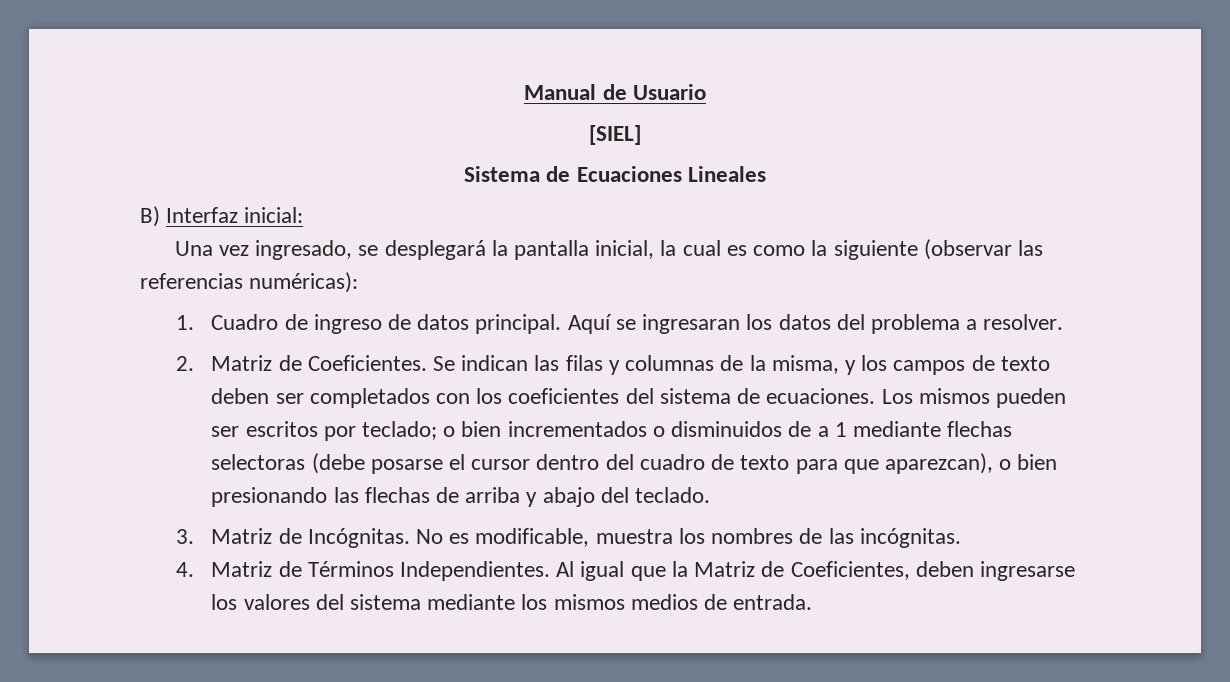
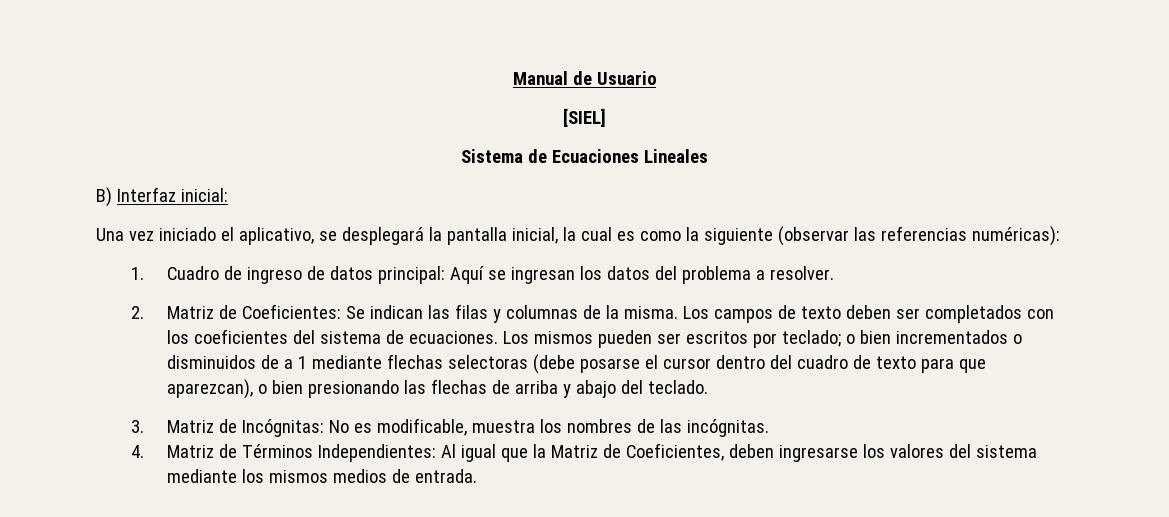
- Una vez ingresado, se desplegará la pantalla inicial, la cual es como la siguiente (observar las referencias numéricas):
+ Una vez iniciado el aplicativo, se desplegará la pantalla inicial, la cual es como la siguiente (observar las referencias numéricas):
- 1. Cuadro de ingreso de datos principal. Aquí se ingresaran los datos del problema a resolver.
+ 1. Cuadro de ingreso de datos principal: Aquí se ingresan los datos del problema a resolver.
- 2. Matriz de Coeficientes. Se indican las filas y columnas de la misma, y los campos de texto deben ser completados con los coeficientes del sistema de ecuaciones.
+ 2. Matriz de Coeficientes: Se indican las filas y columnas de la misma. Los campos de texto deben ser completados con los coeficientes del sistema de ecuaciones.
- 3. Matriz de Incógnitas. No es modificable, muestra los nombres de las incógnitas.
+ 3. Matriz de Incógnitas: No es modificable, muestra los nombres de las incógnitas.
- 4. Matriz de Términos Independientes. Al igual que la Matriz de Coeficientes, deben ingresarse los valores del sistema mediante los mismos medios de entrada.
+ 4. Matriz de Términos Independientes: Al igual que la Matriz de Coeficientes, deben ingresarse los valores del sistema mediante los mismos medios de entrada.

